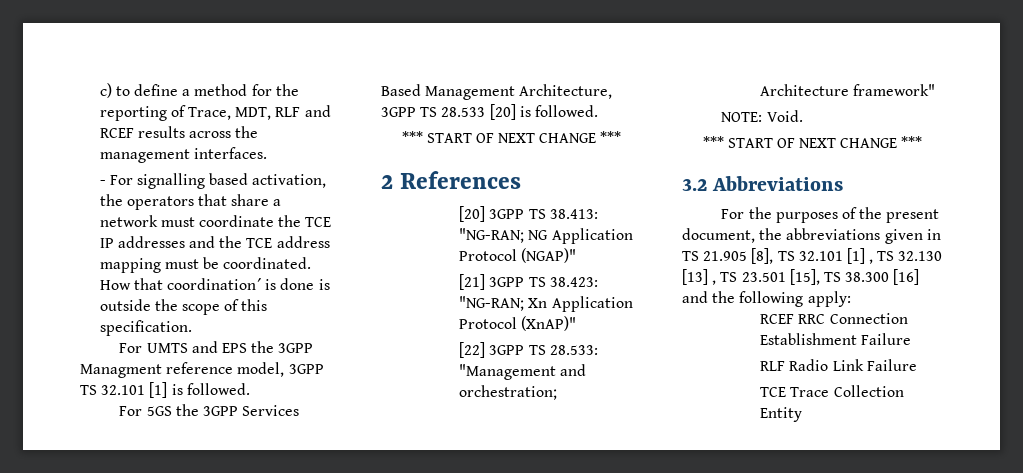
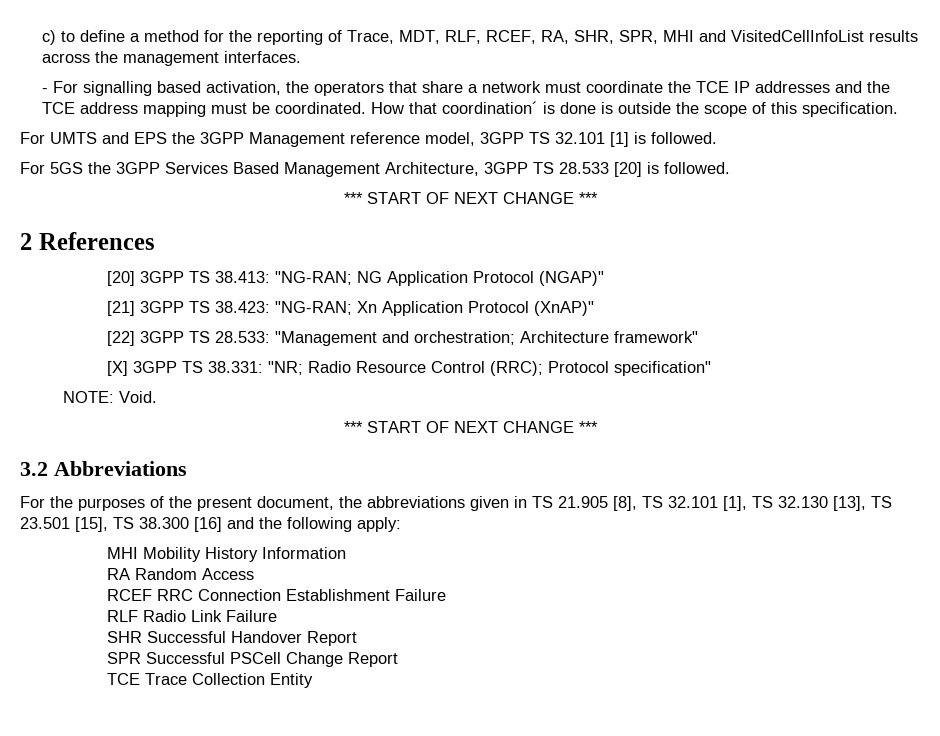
- c) to define a method for the reporting of Trace, MDT, RLF and RCEF results across the management interfaces.
+ c) to define a method for the reporting of Trace, MDT, RLF, RCEF, RA, SHR, SPR, MHI and VisitedCellInfoList results across the management interfaces.
- For UMTS and EPS the 3GPP Managment reference model, 3GPP TS 32.101 [1] is followed.
+ For UMTS and EPS the 3GPP Management reference model, 3GPP TS 32.101 [1] is followed.
+ [X] 3GPP TS 38.331: "NR; Radio Resource Control (RRC); Protocol specification"
- For the purposes of the present document, the abbreviations given in TS 21.905 [8], TS 32.101 [1] , TS 32.130 [13] , TS 23.501 [15], TS 38.300 [16] and the following apply:
+ For the purposes of the present document, the abbreviations given in TS 21.905 [8], TS 32.101 [1], TS 32.130 [13], TS 23.501 [15], TS 38.300 [16] and the following apply:
+ MHI Mobility History Information
+ RA Random Access
+ SHR Successful Handover Report
+ SPR Successful PSCell Change Report

